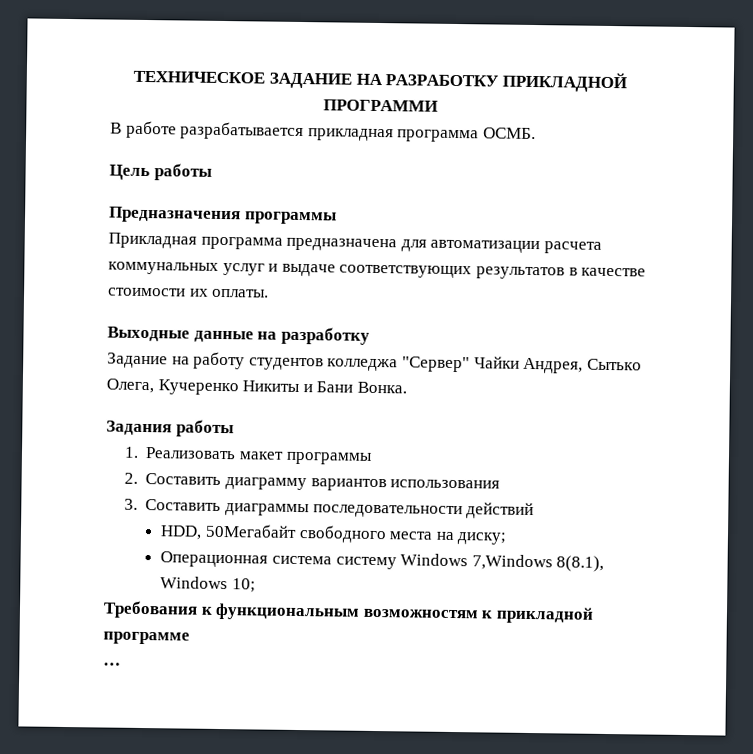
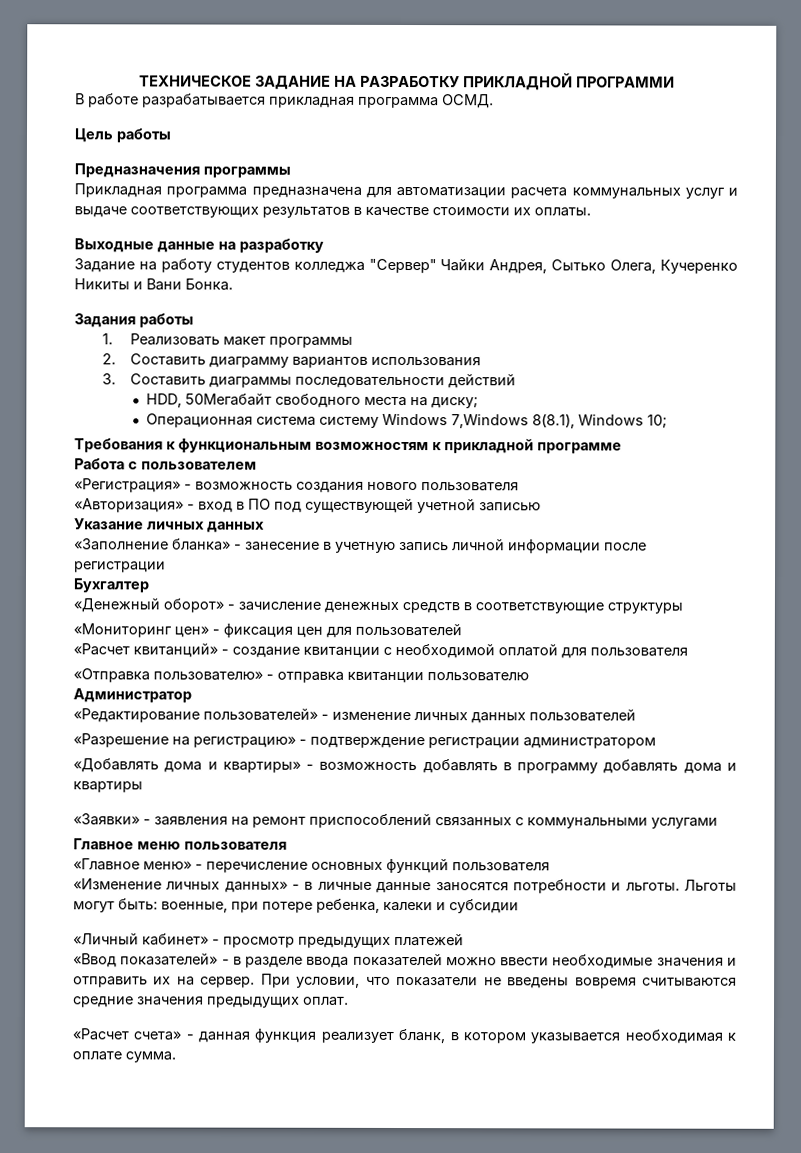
- В работе разрабатывается прикладная программа ОСМБ.
+ В работе разрабатывается прикладная программа ОСМД.
- Задание на работу студентов колледжа "Сервер" Чайки Андрея, Сытько Олега, Кучеренко Никиты и Бани Вонка.
+ Задание на работу студентов колледжа "Сервер" Чайки Андрея, Сытько Олега, Кучеренко Никиты и Вани Бонка.
- …
+ Работа с пользователем
+ «Регистрация» - возможность создания нового пользователя
+ «Авторизация» - вход в ПО под существующей учетной записью
+ Указание личных данных
+ «Заполнение бланка» - занесение в учетную запись личной информации после регистрации
+ Бухгалтер
+ «Денежный оборот» - зачисление денежных средств в соответствующие структуры
+ «Мониторинг цен» - фиксация цен для пользователей
+ «Расчет квитанций» - создание квитанции с необходимой оплатой для пользователя
+ «Отправка пользователю» - отправка квитанции пользователю
+ Администратор
+ «Редактирование пользователей» - изменение личных данных пользователей
+ «Разрешение на регистрацию» - подтверждение регистрации администратором
+ «Добавлять дома и квартиры» - возможность добавлять в программу добавлять дома и квартиры
+ «Заявки» - заявления на ремонт приспособлений связанных с коммунальными услугами
+ Главное меню пользователя
+ «Главное меню» - перечисление основных функций пользователя
+ «Изменение личных данных» - в личные данные заносятся потребности и льготы. Льготы могут быть: военные, при потере ребенка, калеки и субсидии
+ «Личный кабинет» - просмотр предыдущих платежей
+ «Ввод показателей» - в разделе ввода показателей можно ввести необходимые значения и отправить их на сервер. При условии, что показатели не введены вовремя считываются средние значения предыдущих оплат.
+ «Расчет счета» - данная функция реализует бланк, в котором указывается необходимая к оплате сумма.

